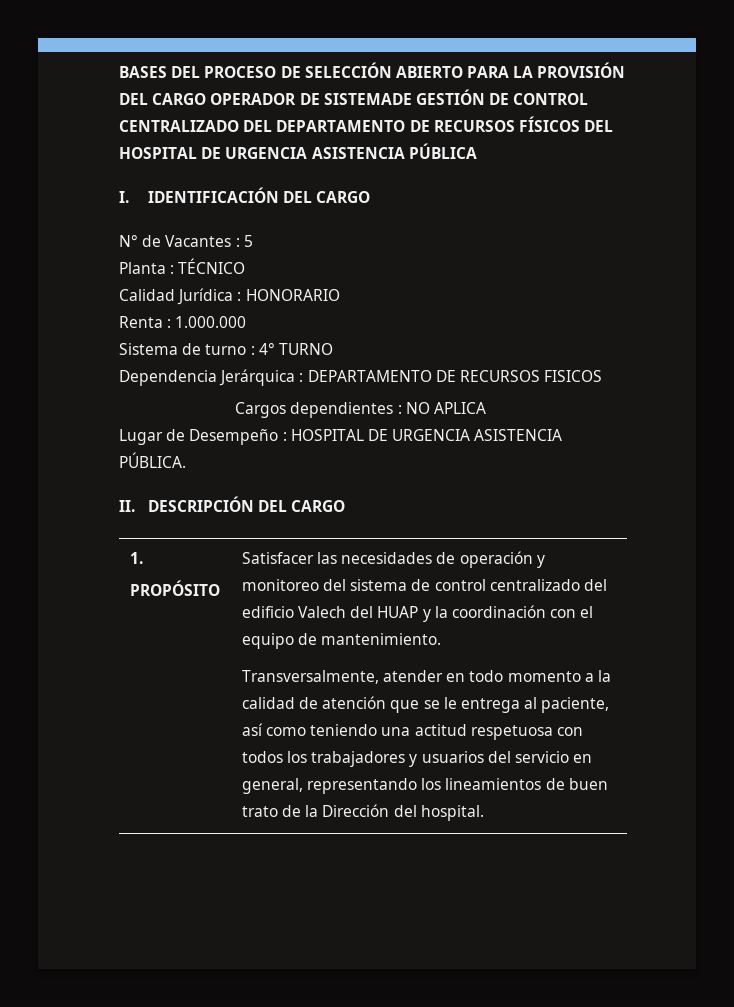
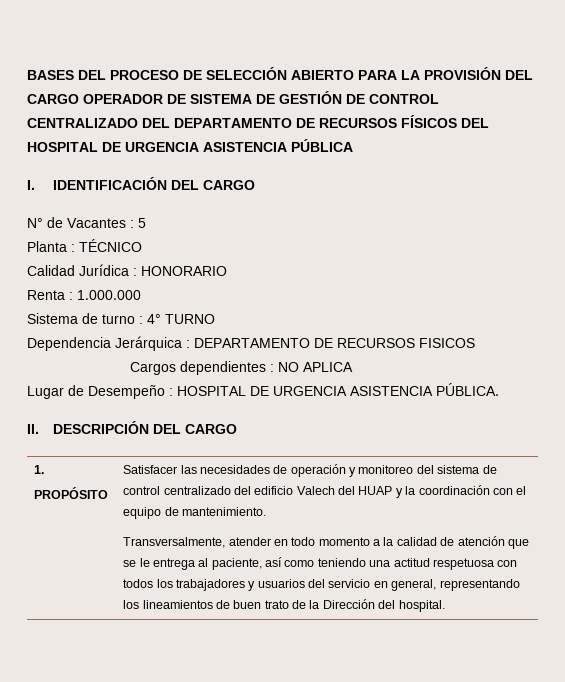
- BASES DEL PROCESO DE SELECCIÓN ABIERTO PARA LA PROVISIÓN DEL CARGO OPERADOR DE SISTEMADE GESTIÓN DE CONTROL CENTRALIZADO DEL DEPARTAMENTO DE RECURSOS FÍSICOS DEL HOSPITAL DE URGENCIA ASISTENCIA PÚBLICA
+ BASES DEL PROCESO DE SELECCIÓN ABIERTO PARA LA PROVISIÓN DEL CARGO OPERADOR DE SISTEMA DE GESTIÓN DE CONTROL CENTRALIZADO DEL DEPARTAMENTO DE RECURSOS FÍSICOS DEL HOSPITAL DE URGENCIA ASISTENCIA PÚBLICA

